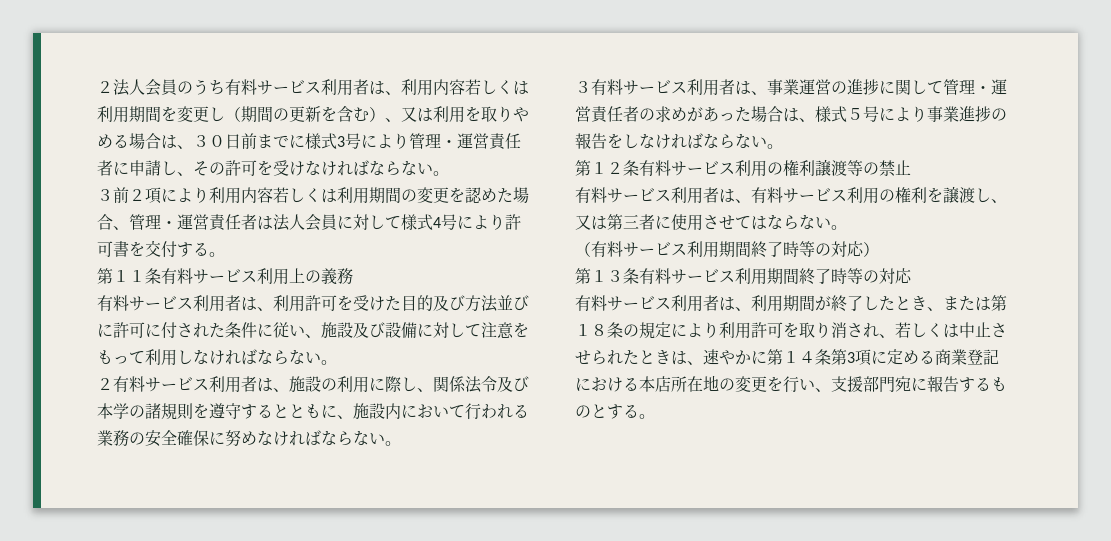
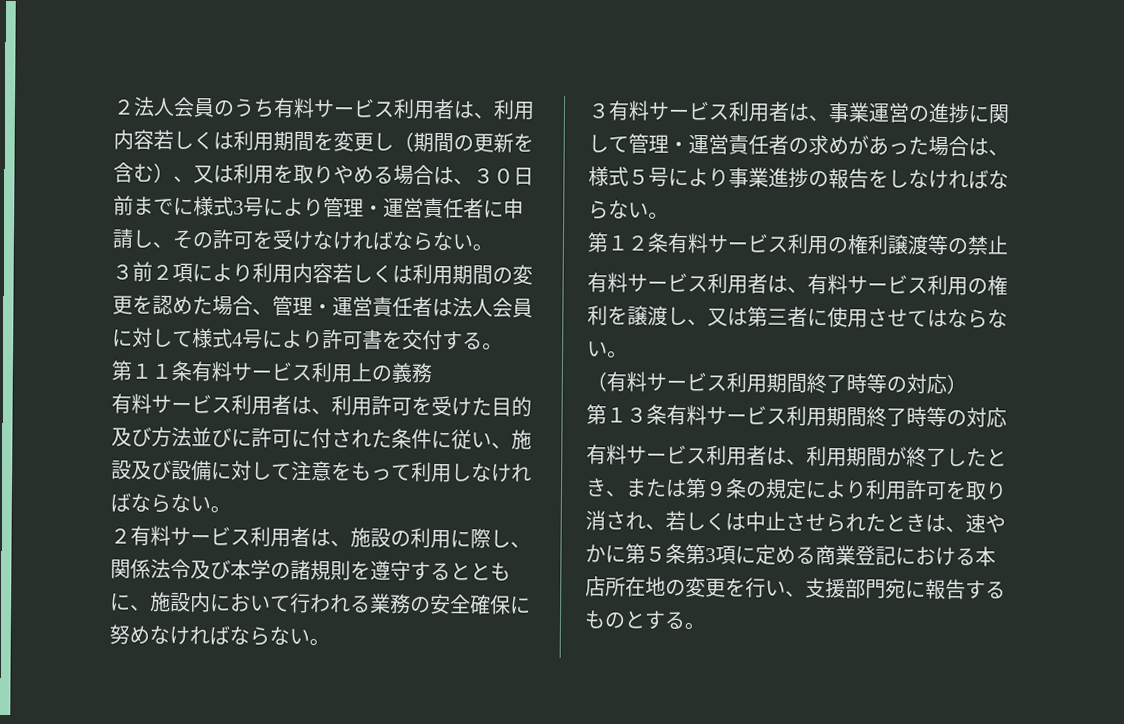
- 有料サービス利用者は、利用期間が終了したとき、または第１８条の規定により利用許可を取り消され、若しくは中止させられたときは、速やかに第１４条第3項に定める商業登記における本店所在地の変更を行い、支援部門宛に報告するものとする。
+ 有料サービス利用者は、利用期間が終了したとき、または第９条の規定により利用許可を取り消され、若しくは中止させられたときは、速やかに第５条第3項に定める商業登記における本店所在地の変更を行い、支援部門宛に報告するものとする。

